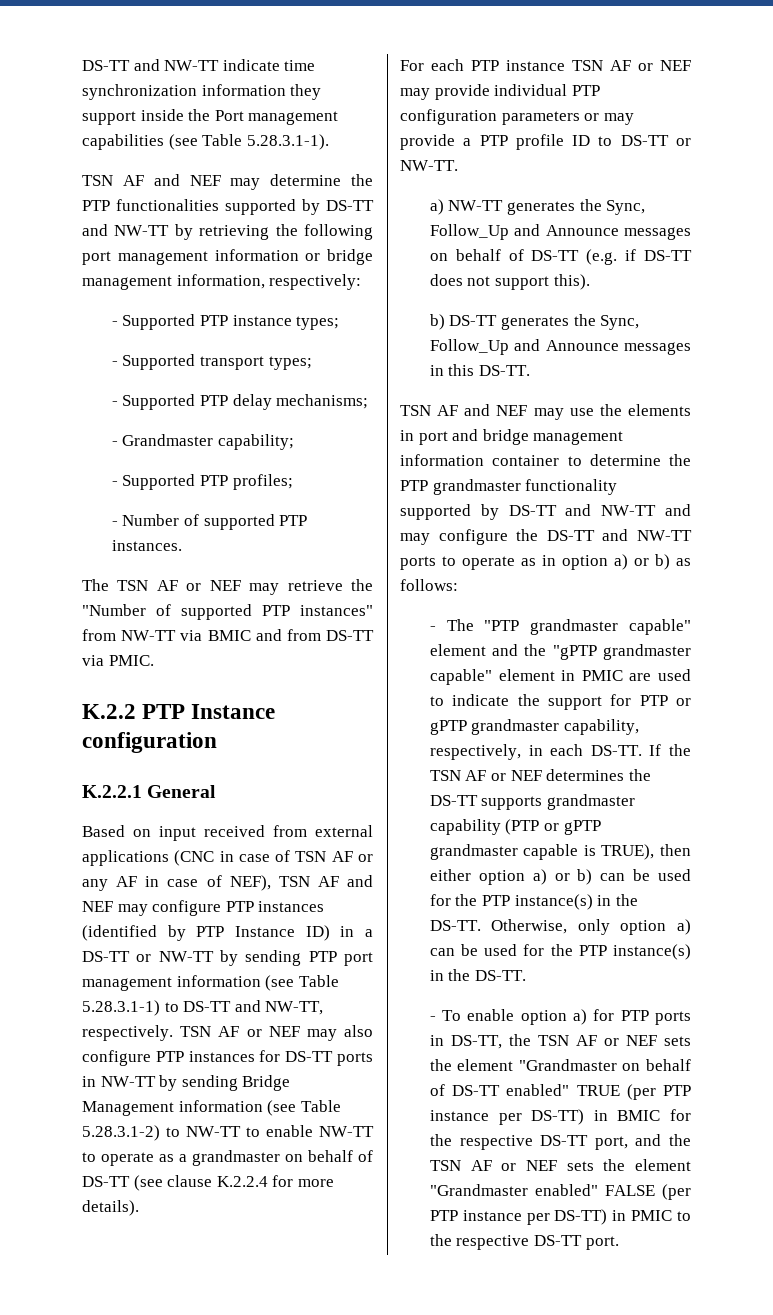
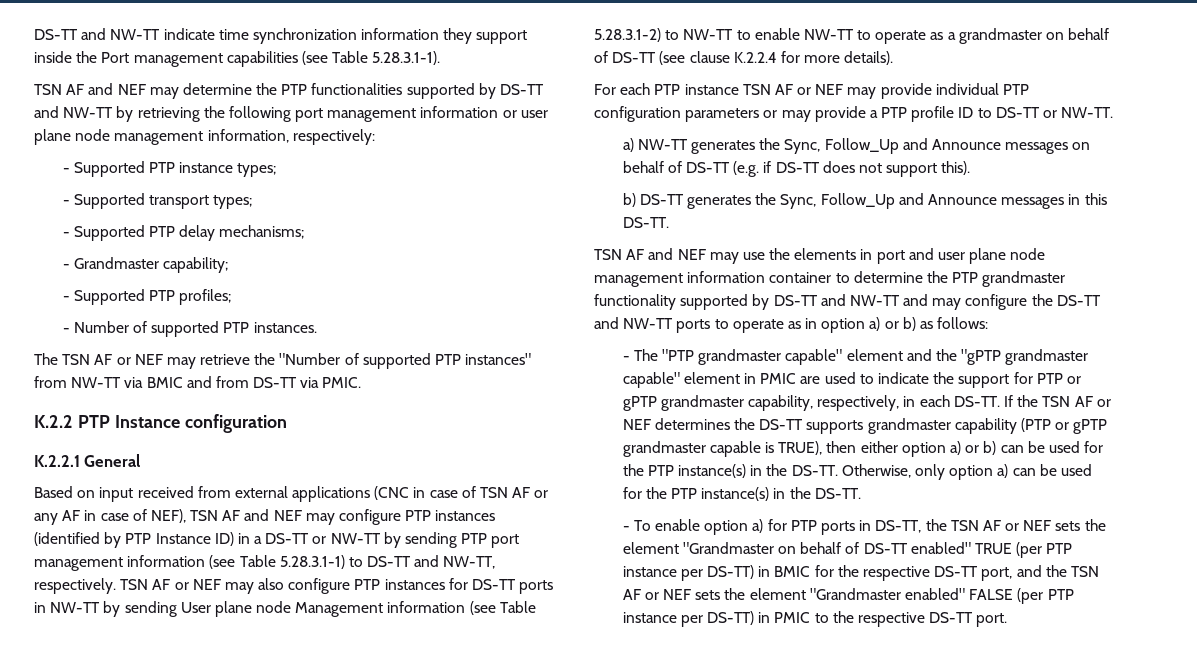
- TSN AF and NEF may determine the PTP functionalities supported by DS-TT and NW-TT by retrieving the following port management information or bridge management information, respectively:
+ TSN AF and NEF may determine the PTP functionalities supported by DS-TT and NW-TT by retrieving the following port management information or user plane node management information, respectively:
- TSN AF or NEF may also configure PTP instances for DS-TT ports in NW-TT by sending Bridge Management information (see Table 5.28.3.1-2) to NW-TT to enable NW-TT to operate as a grandmaster on behalf of DS-TT (see clause K.2.2.4 for more details).
+ TSN AF or NEF may also configure PTP instances for DS-TT ports in NW-TT by sending User plane node Management information (see Table 5.28.3.1-2) to NW-TT to enable NW-TT to operate as a grandmaster on behalf of DS-TT (see clause K.2.2.4 for more details).
- TSN AF and NEF may use the elements in port and bridge management information container to determine the PTP grandmaster functionality supported by DS-TT and NW-TT and may configure the DS-TT and NW-TT ports to operate as in option a) or b) as follows:
+ TSN AF and NEF may use the elements in port and user plane node management information container to determine the PTP grandmaster functionality supported by DS-TT and NW-TT and may configure the DS-TT and NW-TT ports to operate as in option a) or b) as follows:

